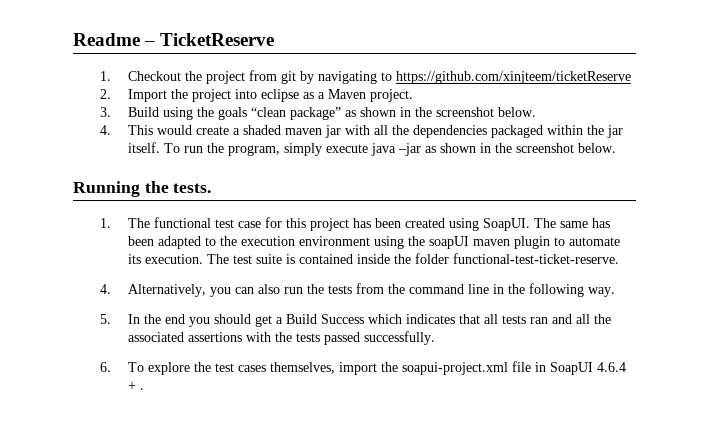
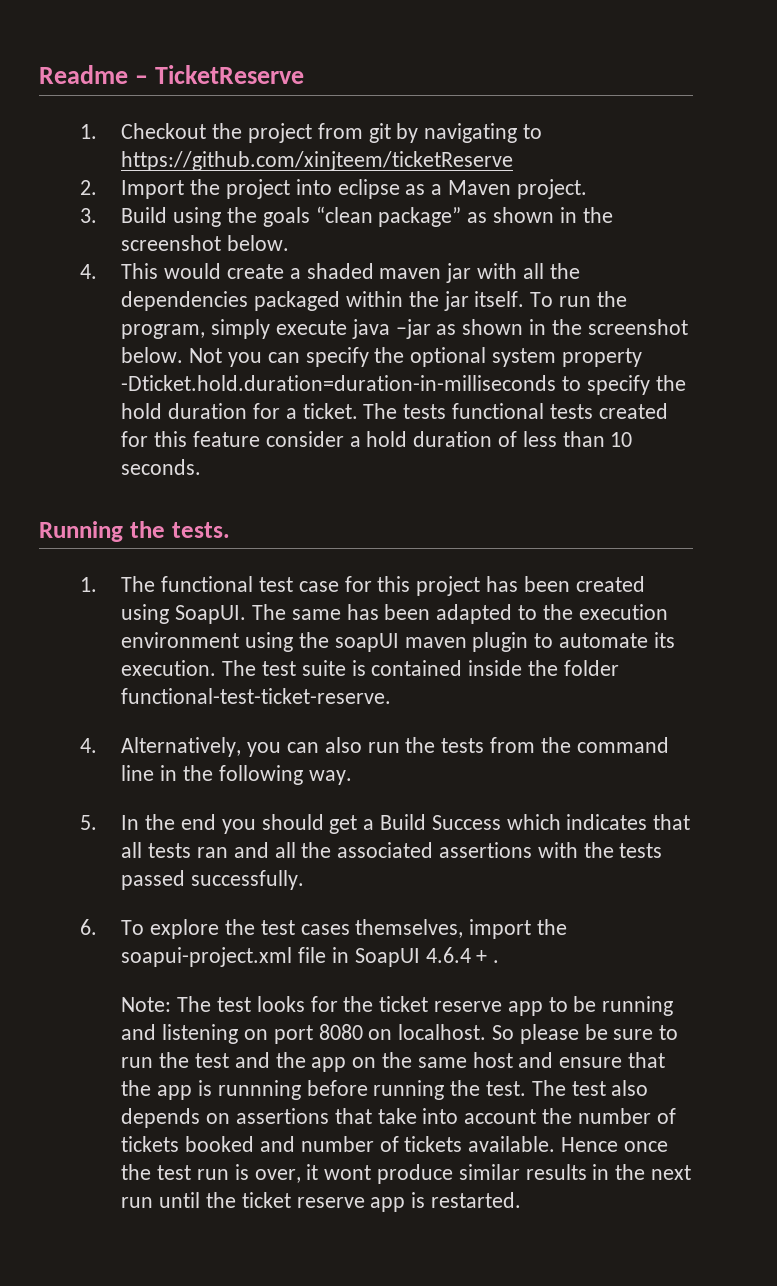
+ Not you can specify the optional system property -Dticket.hold.duration=duration-in-milliseconds to specify the hold duration for a ticket. The tests functional tests created for this feature consider a hold duration of less than 10 seconds.
+ Note: The test looks for the ticket reserve app to be running and listening on port 8080 on localhost. So please be sure to run the test and the app on the same host and ensure that the app is runnning before running the test. The test also depends on assertions that take into account the number of tickets booked and number of tickets available. Hence once the test run is over, it wont produce similar results in the next run until the ticket reserve app is restarted.

